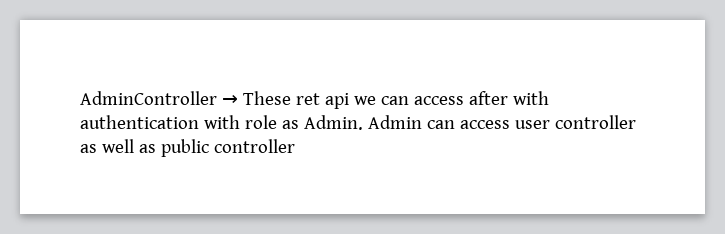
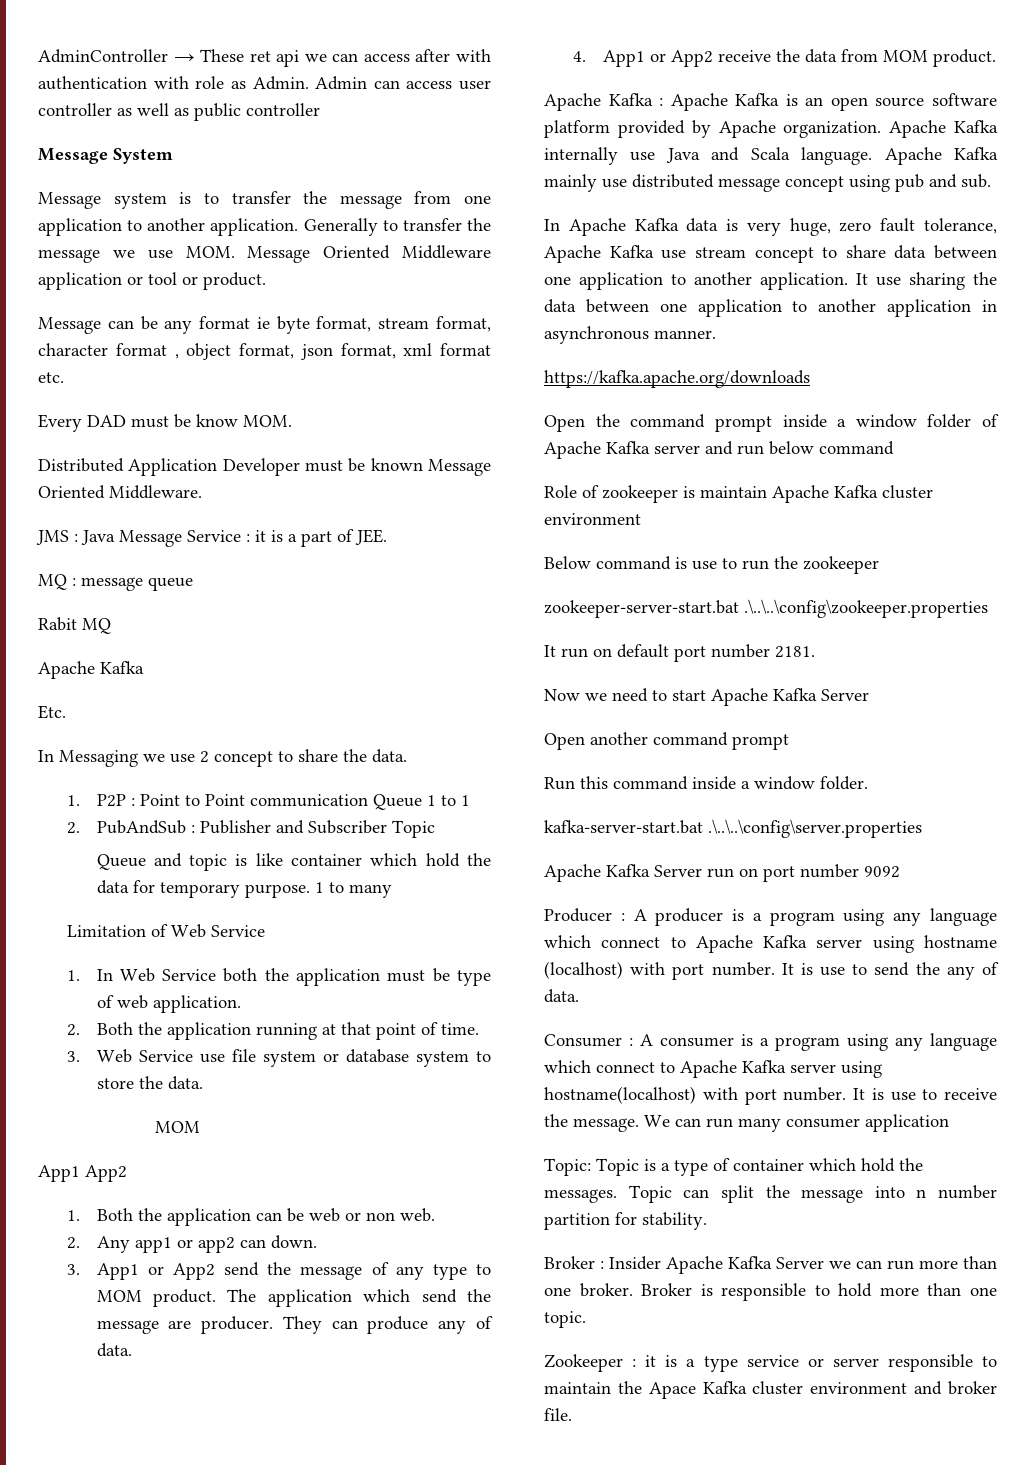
+ Message System
+ Message system is to transfer the message from one application to another application. Generally to transfer the message we use MOM. Message Oriented Middleware application or tool or product.
+ Message can be any format ie byte format, stream format, character format , object format, json format, xml format etc.
+ Every DAD must be know MOM.
+ Distributed Application Developer must be known Message Oriented Middleware.
+ JMS : Java Message Service : it is a part of JEE.
+ MQ : message queue
+ Rabit MQ
+ Apache Kafka
+ Etc.
+ In Messaging we use 2 concept to share the data.
+ 1. P2P : Point to Point communication Queue 1 to 1
+ 2. PubAndSub : Publisher and Subscriber Topic
+ Queue and topic is like container which hold the data for temporary purpose. 1 to many
+ Limitation of Web Service
+ 1. In Web Service both the application must be type of web application.
+ 2. Both the application running at that point of time.
+ 3. Web Service use file system or database system to store the data.
+ MOM
+ App1 App2
+ 1. Both the application can be web or non web.
+ 2. Any app1 or app2 can down.
+ 3. App1 or App2 send the message of any type to MOM product. The application which send the message are producer. They can produce any of data.
+ 4. App1 or App2 receive the data from MOM product.
+ Apache Kafka : Apache Kafka is an open source software platform provided by Apache organization. Apache Kafka internally use Java and Scala language. Apache Kafka mainly use distributed message concept using pub and sub.
+ In Apache Kafka data is very huge, zero fault tolerance, Apache Kafka use stream concept to share data between one application to another application. It use sharing the data between one application to another application in asynchronous manner.
+ https://kafka.apache.org/downloads
+ Open the command prompt inside a window folder of Apache Kafka server and run below command
+ Role of zookeeper is maintain Apache Kafka cluster environment
+ Below command is use to run the zookeeper
+ zookeeper-server-start.bat .\..\..\config\zookeeper.properties
+ It run on default port number 2181.
+ Now we need to start Apache Kafka Server
+ Open another command prompt
+ Run this command inside a window folder.
+ kafka-server-start.bat .\..\..\config\server.properties
+ Apache Kafka Server run on port number 9092
+ Producer : A producer is a program using any language which connect to Apache Kafka server using hostname (localhost) with port number. It is use to send the any of data.
+ Consumer : A consumer is a program using any language which connect to Apache Kafka server using hostname(localhost) with port number. It is use to receive the message. We can run many consumer application
+ Topic: Topic is a type of container which hold the messages. Topic can split the message into n number partition for stability.
+ Broker : Insider Apache Kafka Server we can run more than one broker. Broker is responsible to hold more than one topic.
+ Zookeeper : it is a type service or server responsible to maintain the Apace Kafka cluster environment and broker file.

